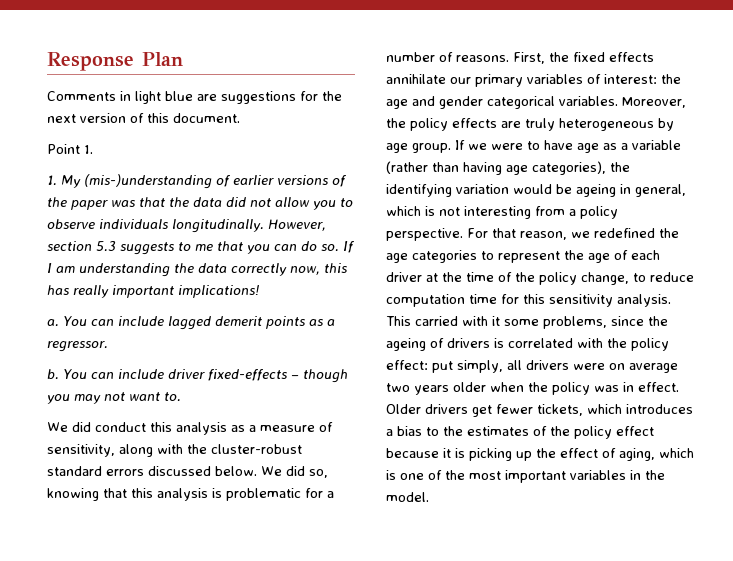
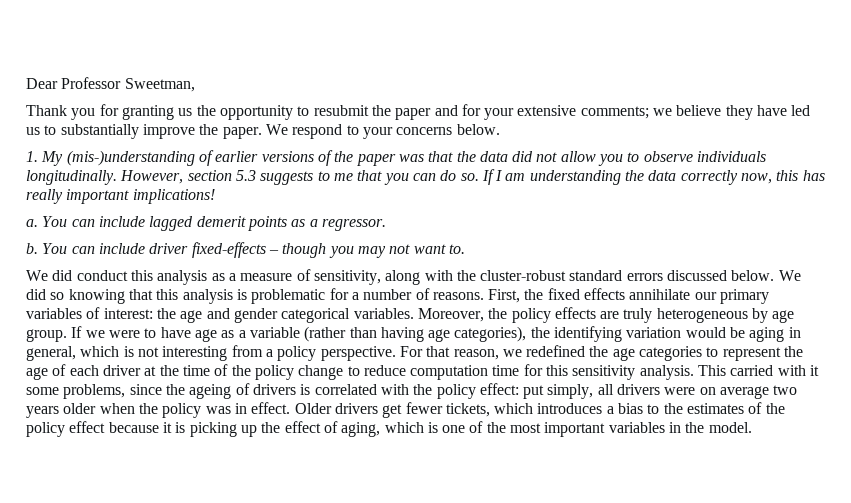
- Response Plan
- Comments in light blue are suggestions for the next version of this document.
- Point 1.
+ Dear Professor Sweetman,
+ Thank you for granting us the opportunity to resubmit the paper and for your extensive comments; we believe they have led us to substantially improve the paper. We respond to your concerns below.
- We did so, knowing that this analysis is problematic for a number of reasons.
+ We did so knowing that this analysis is problematic for a number of reasons.
- If we were to have age as a variable (rather than having age categories), the identifying variation would be ageing in general, which is not interesting from a policy perspective.
+ If we were to have age as a variable (rather than having age categories), the identifying variation would be aging in general, which is not interesting from a policy perspective.
- For that reason, we redefined the age categories to represent the age of each driver at the time of the policy change, to reduce computation time for this sensitivity analysis.
+ For that reason, we redefined the age categories to represent the age of each driver at the time of the policy change to reduce computation time for this sensitivity analysis.

